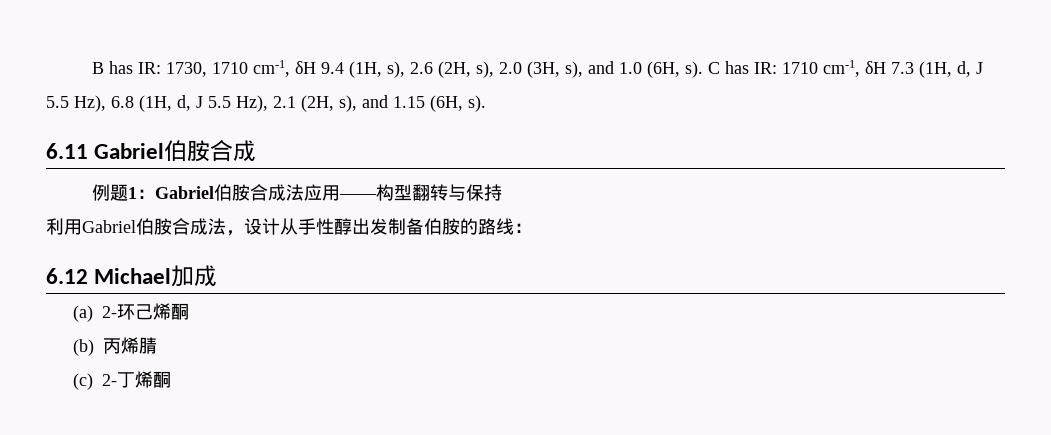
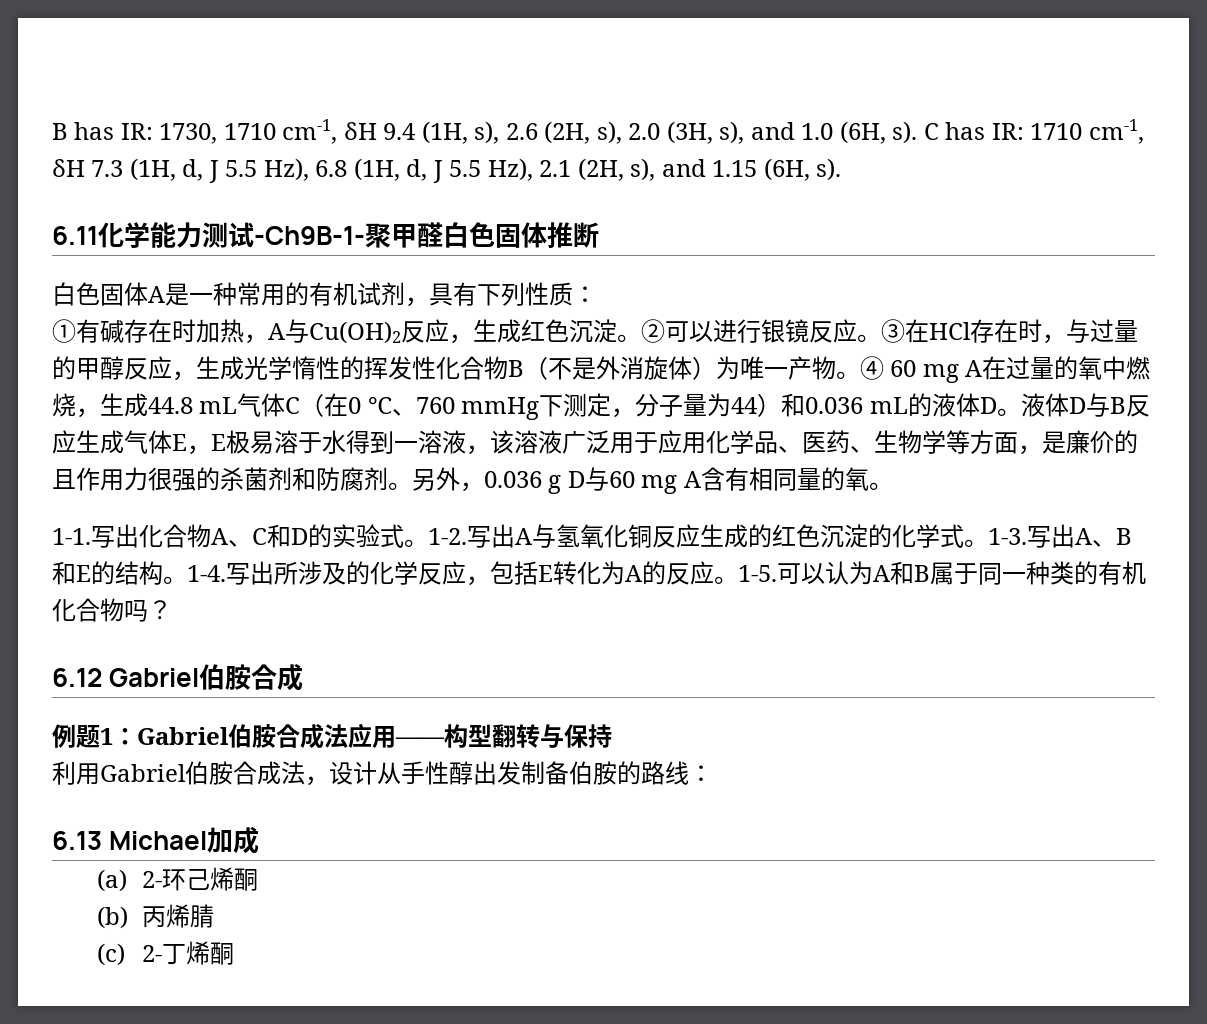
- 6.11 Gabriel伯胺合成
+ 6.11化学能力测试-Ch9B-1-聚甲醛白色固体推断
+ 白色固体A是一种常用的有机试剂，具有下列性质：
+ ①有碱存在时加热，A与Cu(OH)2反应，生成红色沉淀。②可以进行银镜反应。③在HCl存在时，与过量的甲醇反应，生成光学惰性的挥发性化合物B（不是外消旋体）为唯一产物。④ 60 mg A在过量的氧中燃烧，生成44.8 mL气体C（在0 ℃、760 mmHg下测定，分子量为44）和0.036 mL的液体D。液体D与B反应生成气体E，E极易溶于水得到一溶液，该溶液广泛用于应用化学品、医药、生物学等方面，是廉价的且作用力很强的杀菌剂和防腐剂。另外，0.036 g D与60 mg A含有相同量的氧。
+ 1-1.写出化合物A、C和D的实验式。1-2.写出A与氢氧化铜反应生成的红色沉淀的化学式。1-3.写出A、B和E的结构。1-4.写出所涉及的化学反应，包括E转化为A的反应。1-5.可以认为A和B属于同一种类的有机化合物吗？
+ 6.12 Gabriel伯胺合成
- 6.12 Michael加成
+ 6.13 Michael加成

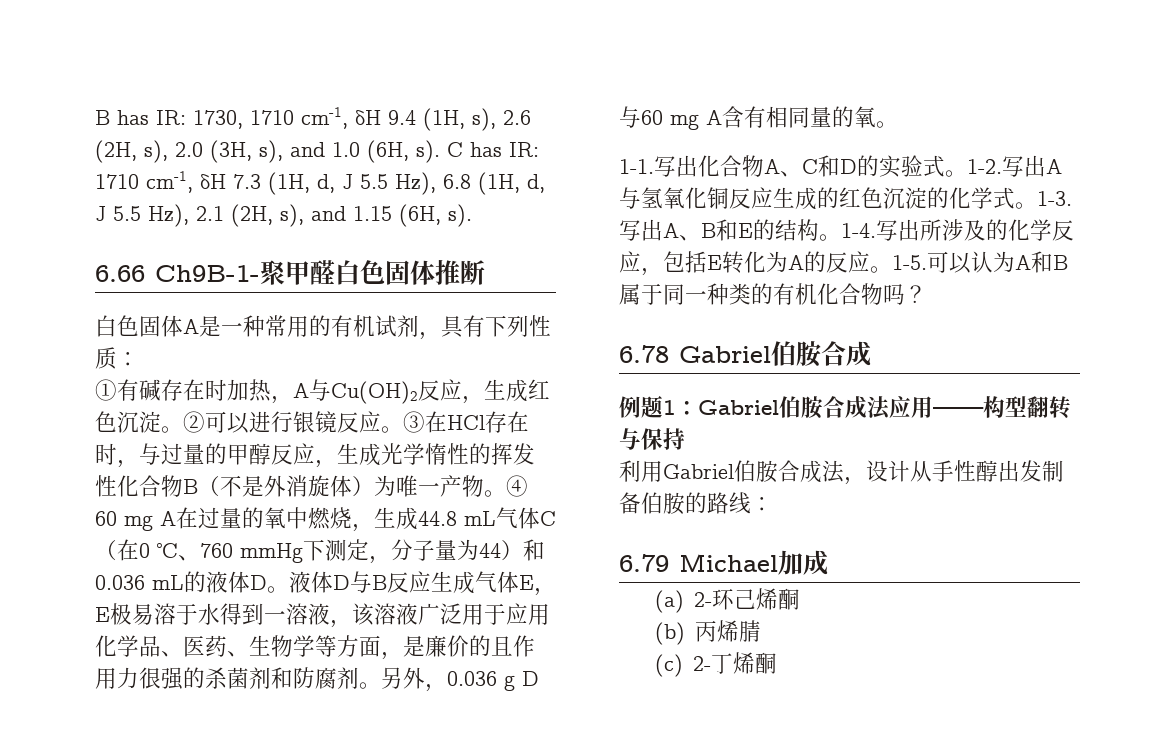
- 6.11化学能力测试-Ch9B-1-聚甲醛白色固体推断
+ 6.66 Ch9B-1-聚甲醛白色固体推断
- 6.12 Gabriel伯胺合成
+ 6.78 Gabriel伯胺合成
- 6.13 Michael加成
+ 6.79 Michael加成

